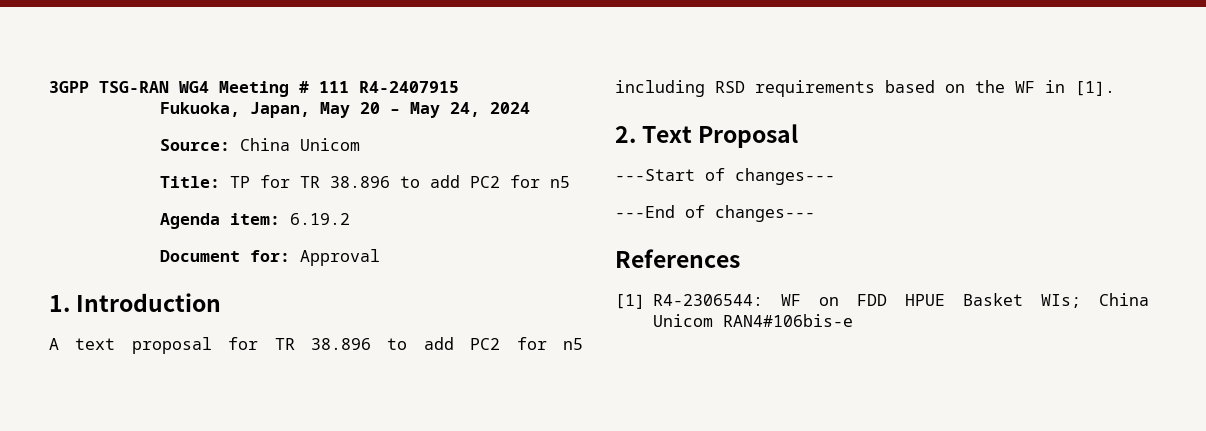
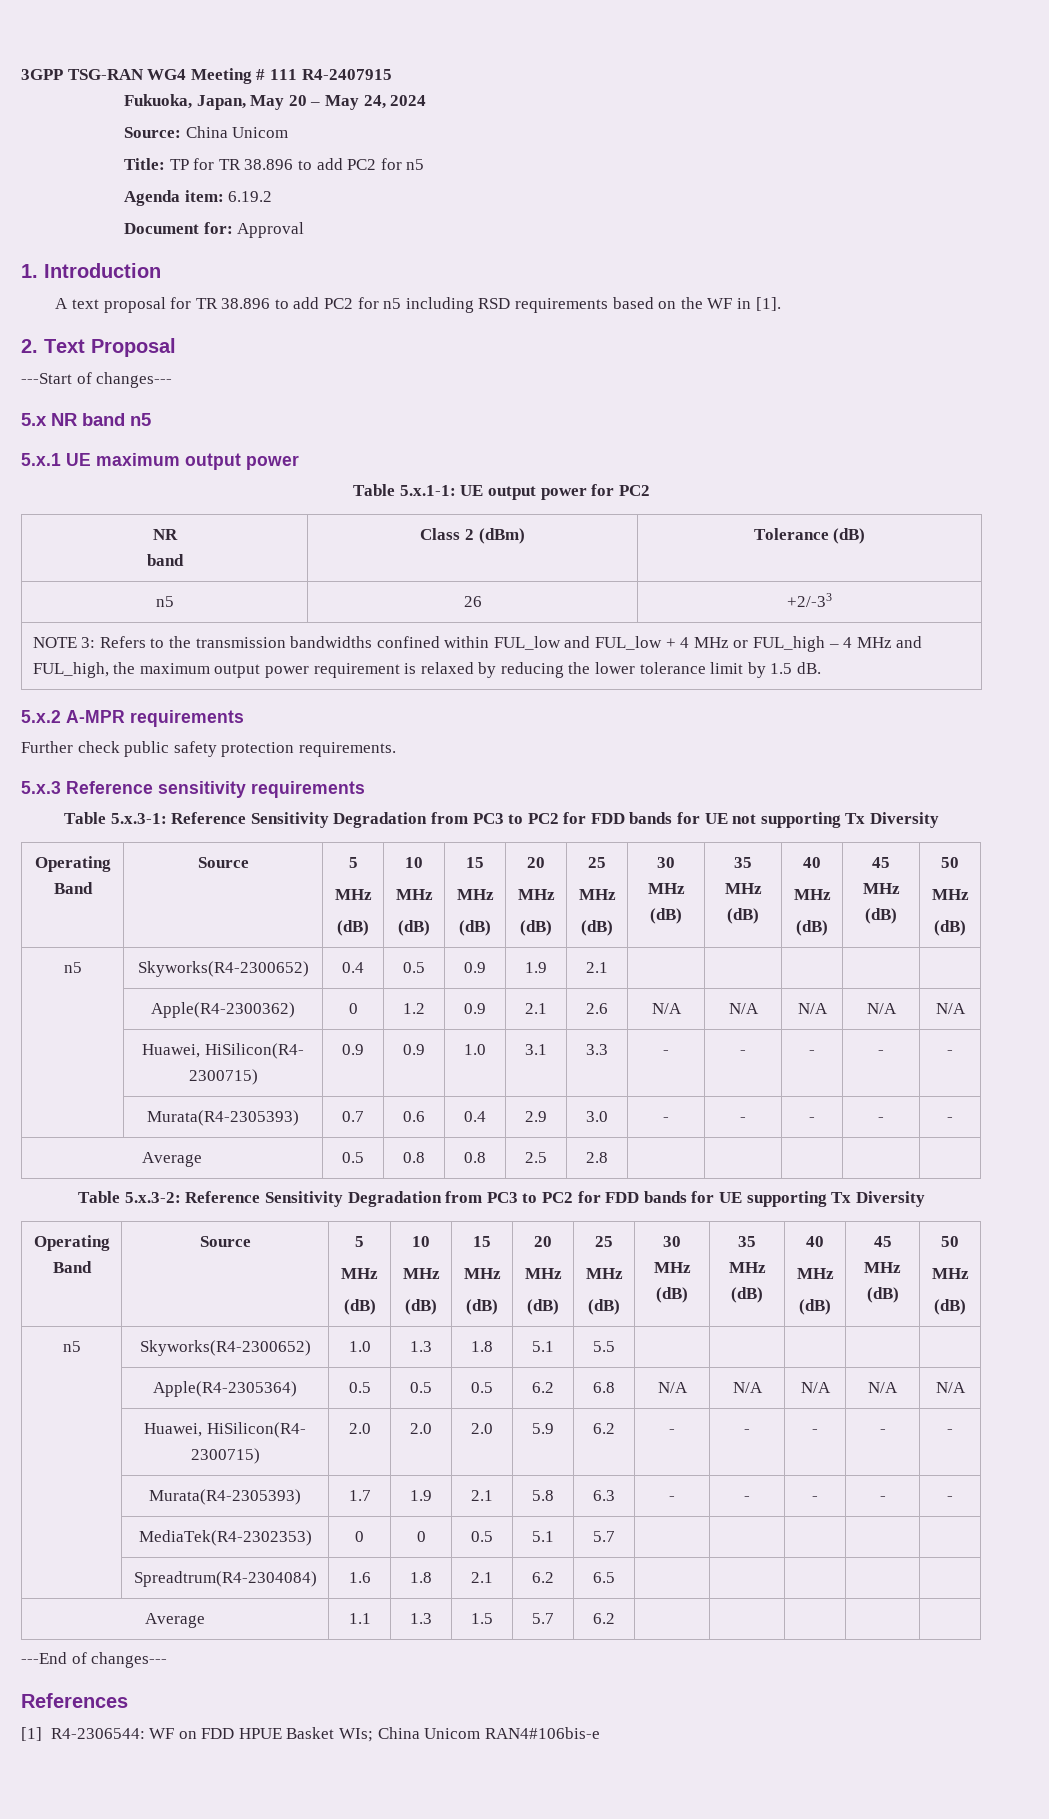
+ 5.x NR band n5
+ 5.x.1 UE maximum output power
+ Table 5.x.1-1: UE output power for PC2
+ NR
+ band | Class 2 (dBm) | Tolerance (dB)
+ n5 | 26 | +2/-33
+ NOTE 3: Refers to the transmission bandwidths confined within FUL_low and FUL_low + 4 MHz or FUL_high – 4 MHz and FUL_high, the maximum output power requirement is relaxed by reducing the lower tolerance limit by 1.5 dB.
+ 5.x.2 A-MPR requirements
+ Further check public safety protection requirements.
+ 5.x.3 Reference sensitivity requirements
+ Table 5.x.3-1: Reference Sensitivity Degradation from PC3 to PC2 for FDD bands for UE not supporting Tx Diversity
+ Operating Band | Source | 5
+ MHz
+ (dB) | 10
+ MHz
+ (dB) | 15
+ MHz
+ (dB) | 20
+ MHz
+ (dB) | 25
+ MHz
+ (dB) | 30 MHz (dB) | 35 MHz (dB) | 40
+ MHz
+ (dB) | 45 MHz (dB) | 50
+ MHz
+ (dB)
+ n5 | Skyworks(R4-2300652) | 0.4 | 0.5 | 0.9 | 1.9 | 2.1 | | | | |
+ | Apple(R4-2300362) | 0 | 1.2 | 0.9 | 2.1 | 2.6 | N/A | N/A | N/A | N/A | N/A
+ | Huawei, HiSilicon(R4- 2300715) | 0.9 | 0.9 | 1.0 | 3.1 | 3.3 | - | - | - | - | -
+ | Murata(R4-2305393) | 0.7 | 0.6 | 0.4 | 2.9 | 3.0 | - | - | - | - | -
+ Average | 0.5 | 0.8 | 0.8 | 2.5 | 2.8 | | | | |
+ Table 5.x.3-2: Reference Sensitivity Degradation from PC3 to PC2 for FDD bands for UE supporting Tx Diversity
+ Operating Band | Source | 5
+ MHz
+ (dB) | 10
+ MHz
+ (dB) | 15
+ MHz
+ (dB) | 20
+ MHz
+ (dB) | 25
+ MHz
+ (dB) | 30 MHz (dB) | 35 MHz (dB) | 40
+ MHz
+ (dB) | 45 MHz (dB) | 50
+ MHz
+ (dB)
+ n5 | Skyworks(R4-2300652) | 1.0 | 1.3 | 1.8 | 5.1 | 5.5 | | | | |
+ | Apple(R4-2305364) | 0.5 | 0.5 | 0.5 | 6.2 | 6.8 | N/A | N/A | N/A | N/A | N/A
+ | Huawei, HiSilicon(R4- 2300715) | 2.0 | 2.0 | 2.0 | 5.9 | 6.2 | - | - | - | - | -
+ | Murata(R4-2305393) | 1.7 | 1.9 | 2.1 | 5.8 | 6.3 | - | - | - | - | -
+ | MediaTek(R4-2302353) | 0 | 0 | 0.5 | 5.1 | 5.7 | | | | |
+ | Spreadtrum(R4-2304084) | 1.6 | 1.8 | 2.1 | 6.2 | 6.5 | | | | |
+ Average | 1.1 | 1.3 | 1.5 | 5.7 | 6.2 | | | | |

